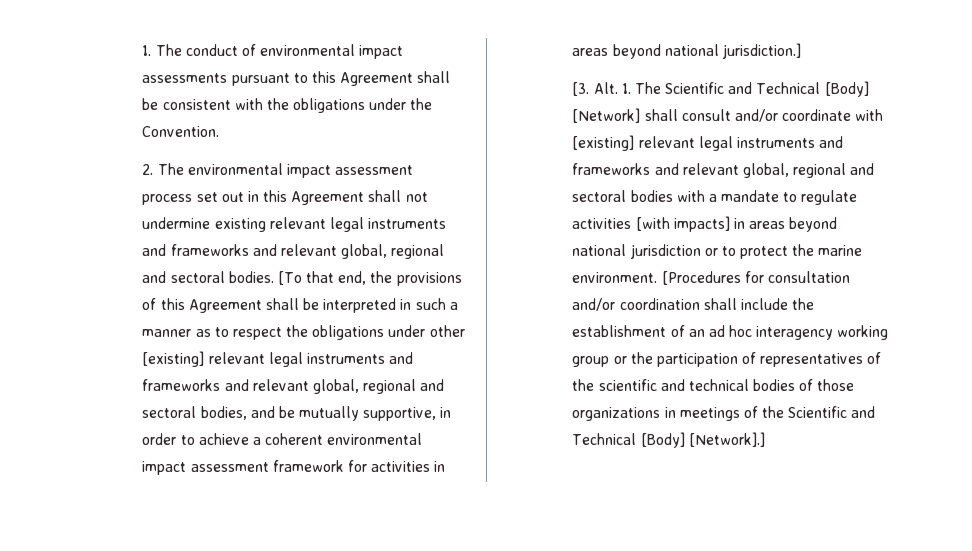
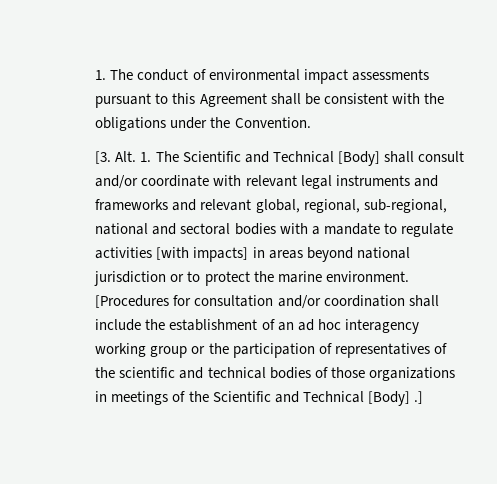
- 2. The environmental impact assessment process set out in this Agreement shall not undermine existing relevant legal instruments and frameworks and relevant global, regional and sectoral bodies. [To that end, the provisions of this Agreement shall be interpreted in such a manner as to respect the obligations under other [existing] relevant legal instruments and frameworks and relevant global, regional and sectoral bodies, and be mutually supportive, in order to achieve a coherent environmental impact assessment framework for activities in areas beyond national jurisdiction.]
- [3. Alt. 1. The Scientific and Technical [Body] [Network] shall consult and/or coordinate with [existing] relevant legal instruments and frameworks and relevant global, regional and sectoral bodies with a mandate to regulate activities [with impacts] in areas beyond national jurisdiction or to protect the marine environment.
+ [3. Alt. 1. The Scientific and Technical [Body] shall consult and/or coordinate with relevant legal instruments and frameworks and relevant global, regional, sub-regional, national and sectoral bodies with a mandate to regulate activities [with impacts] in areas beyond national jurisdiction or to protect the marine environment.
- [Procedures for consultation and/or coordination shall include the establishment of an ad hoc interagency working group or the participation of representatives of the scientific and technical bodies of those organizations in meetings of the Scientific and Technical [Body] [Network].]
+ [Procedures for consultation and/or coordination shall include the establishment of an ad hoc interagency working group or the participation of representatives of the scientific and technical bodies of those organizations in meetings of the Scientific and Technical [Body] .]

